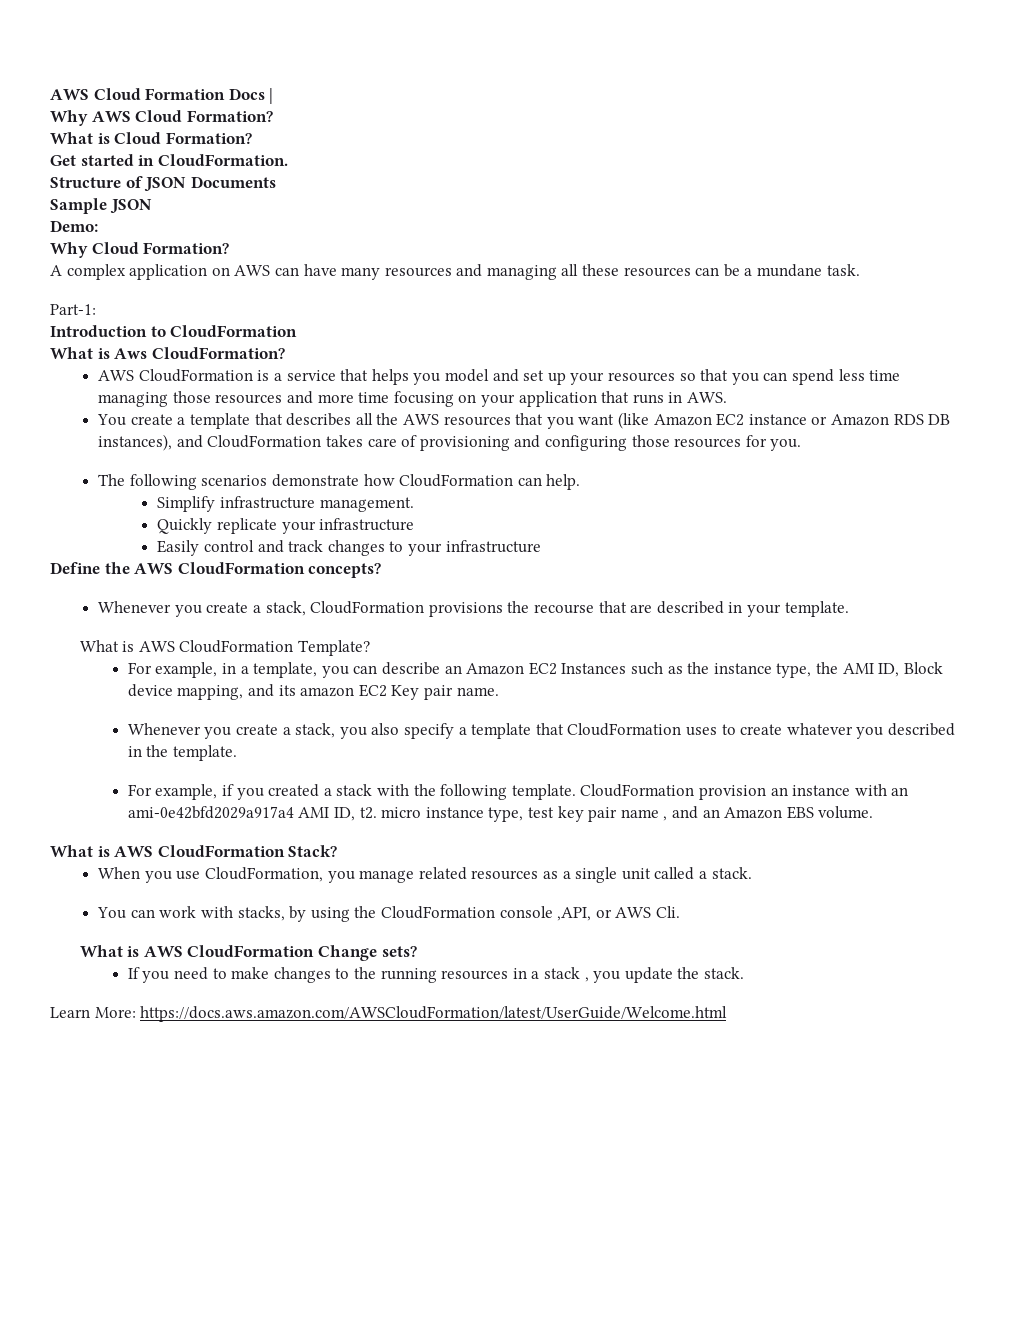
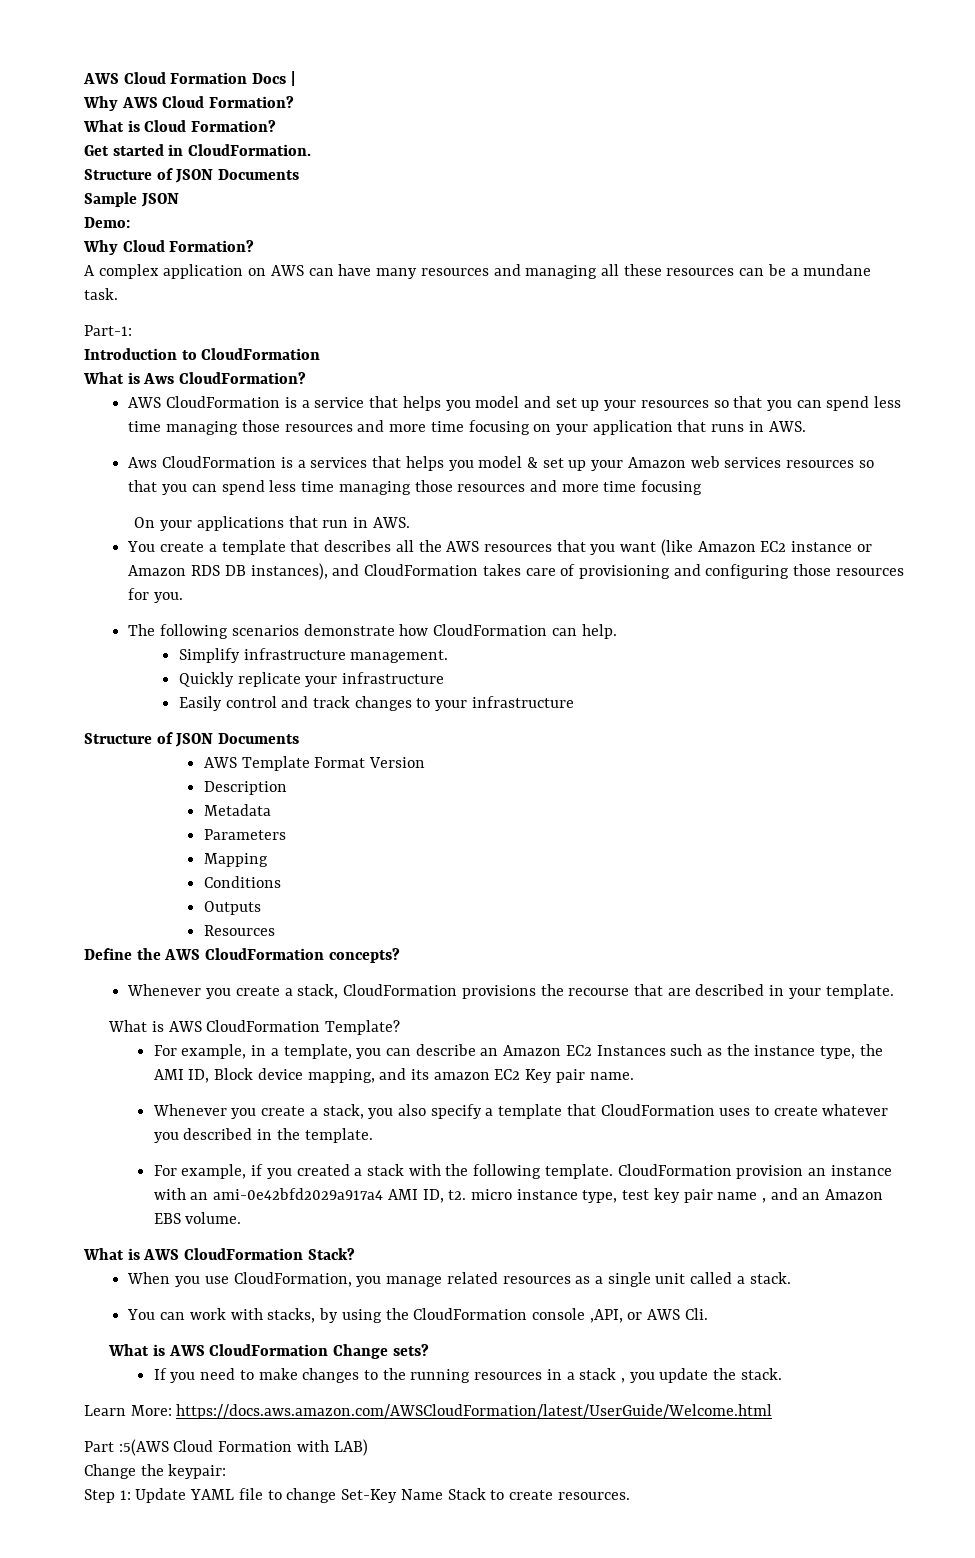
+ Aws CloudFormation is a services that helps you model & set up your Amazon web services resources so that you can spend less time managing those resources and more time focusing
+ On your applications that run in AWS.
  Easily control and track changes to your infrastructure
+ Structure of JSON Documents
+ AWS Template Format Version
+ Description
+ Metadata
+ Parameters
+ Mapping
+ Conditions
+ Outputs
+ Resources
+ Part :5(AWS Cloud Formation with LAB)
+ Change the keypair:
+ Step 1: Update YAML file to change Set-Key Name Stack to create resources.

